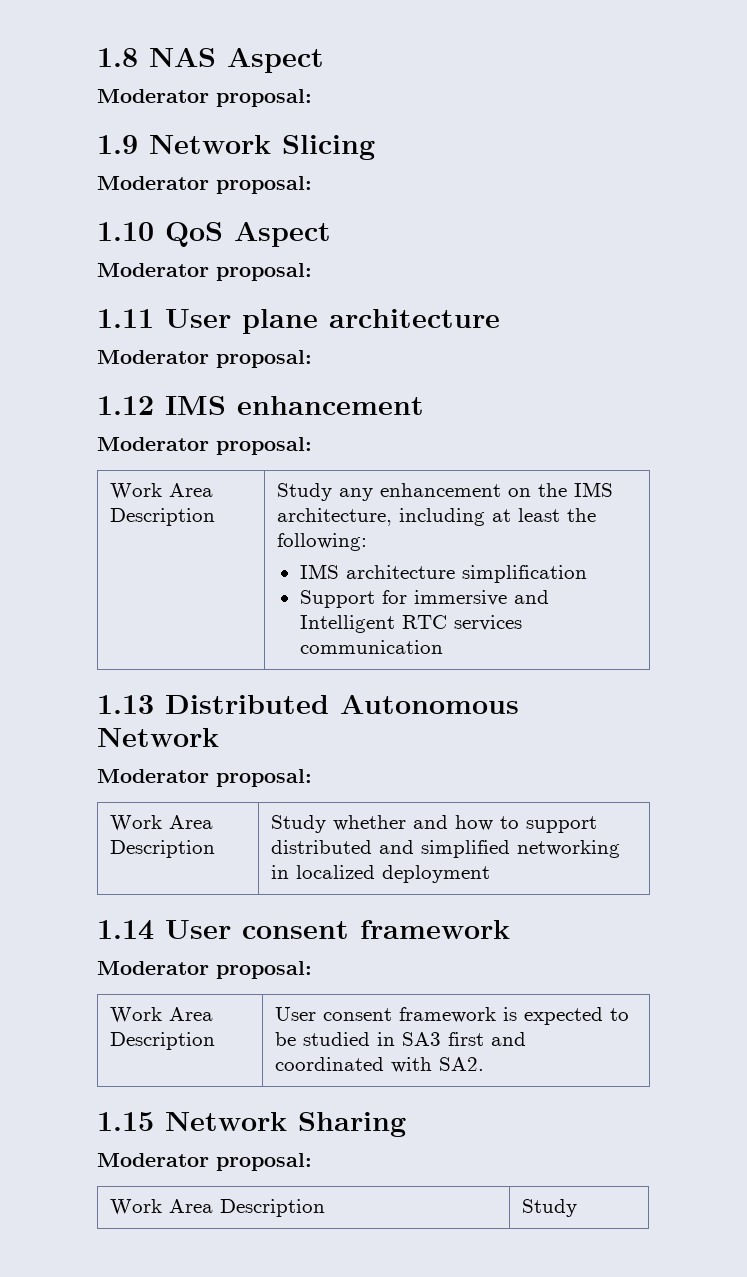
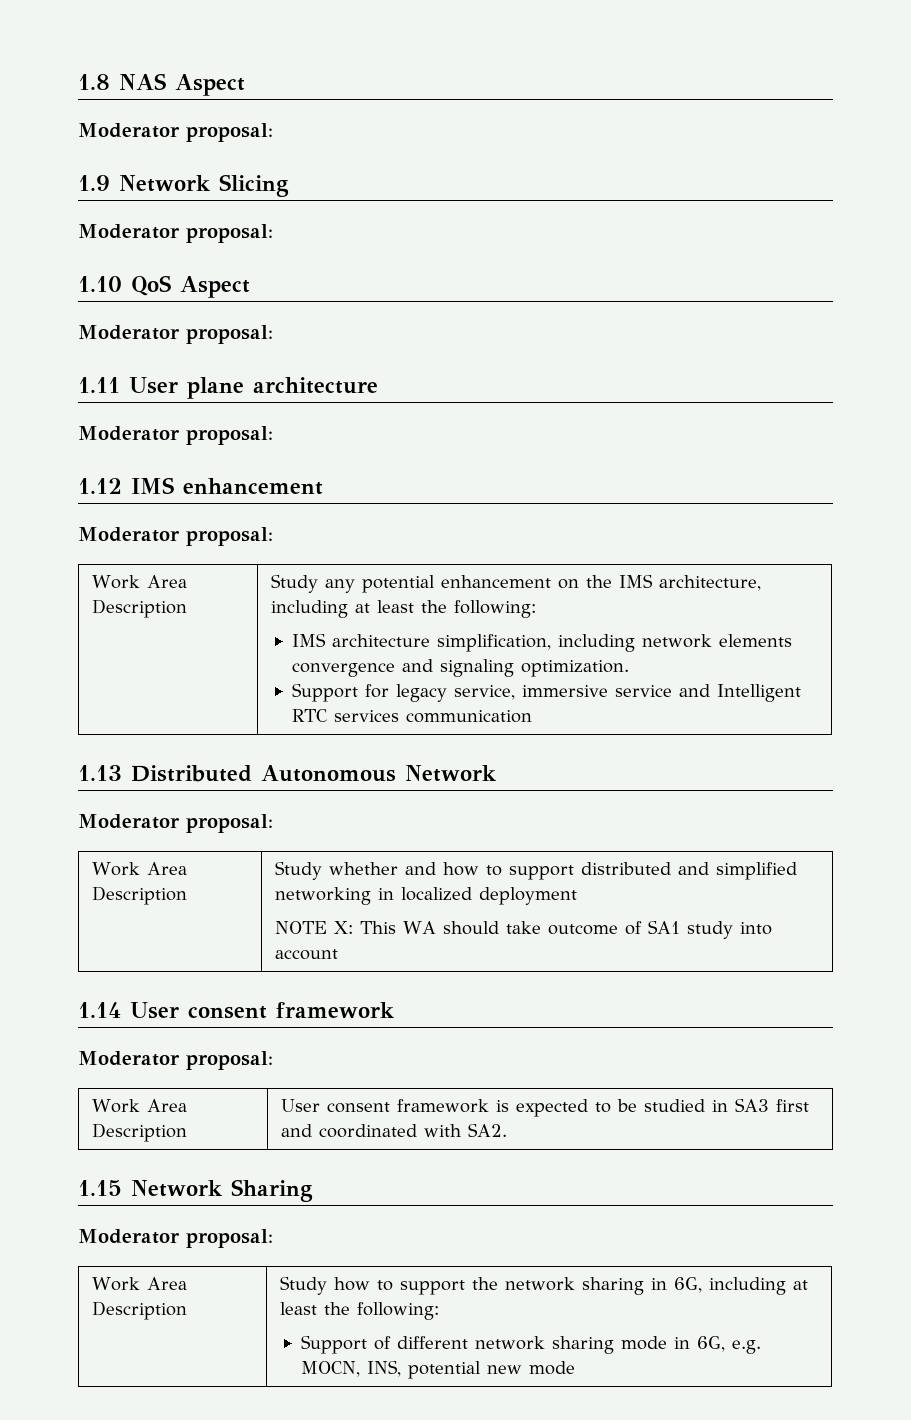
- Work Area Description | Study any enhancement on the IMS architecture, including at least the following:
- IMS architecture simplification
- Support for immersive and Intelligent RTC services communication
+ Work Area Description | Study any potential enhancement on the IMS architecture, including at least the following:
+ IMS architecture simplification, including network elements convergence and signaling optimization.
+ Support for legacy service, immersive service and Intelligent RTC services communication
  Work Area Description | Study whether and how to support distributed and simplified networking in localized deployment
+ NOTE X: This WA should take outcome of SA1 study into account
  1.15 Network Sharing
  Moderator proposal:
- Work Area Description | Study
+ Work Area Description | Study how to support the network sharing in 6G, including at least the following:
+ Support of different network sharing mode in 6G, e.g. MOCN, INS, potential new mode

